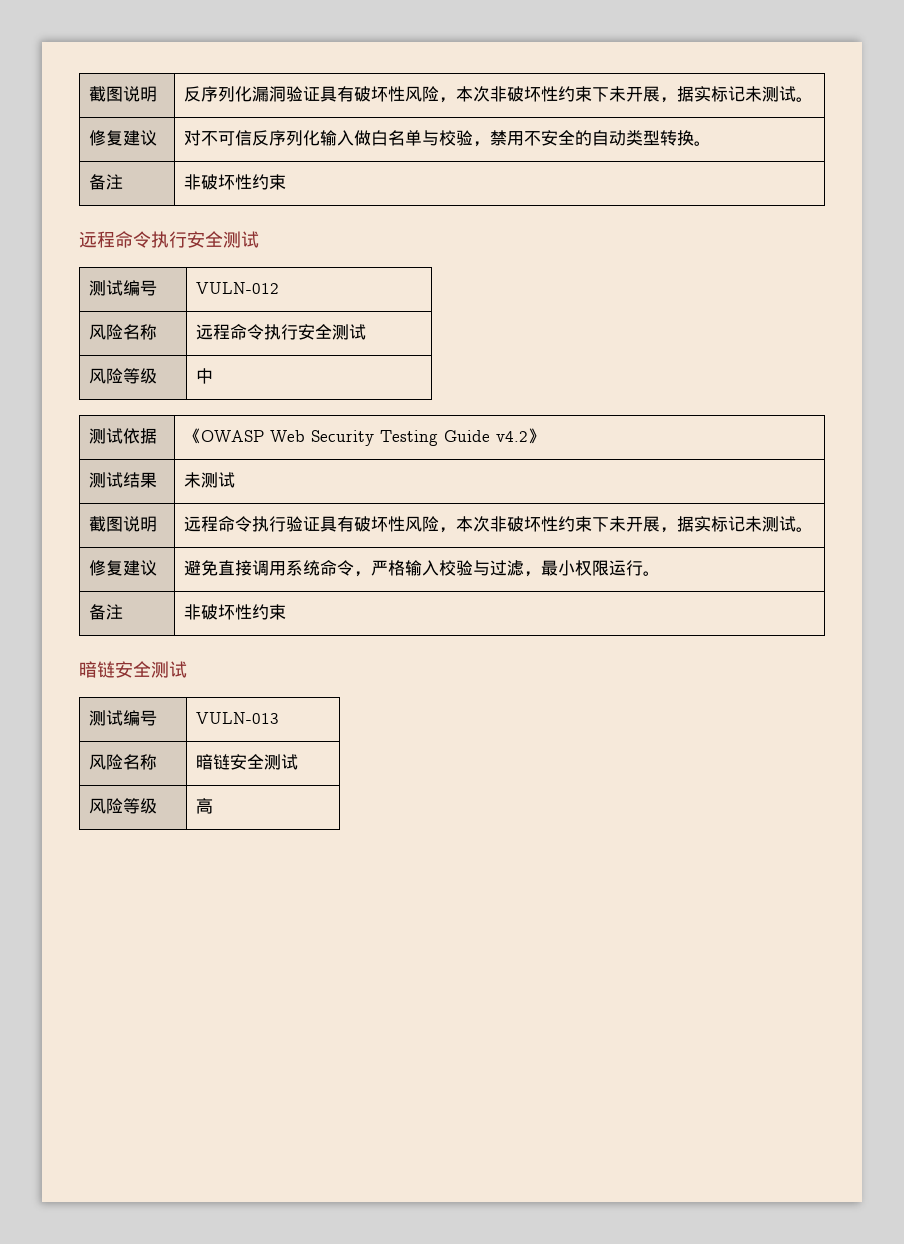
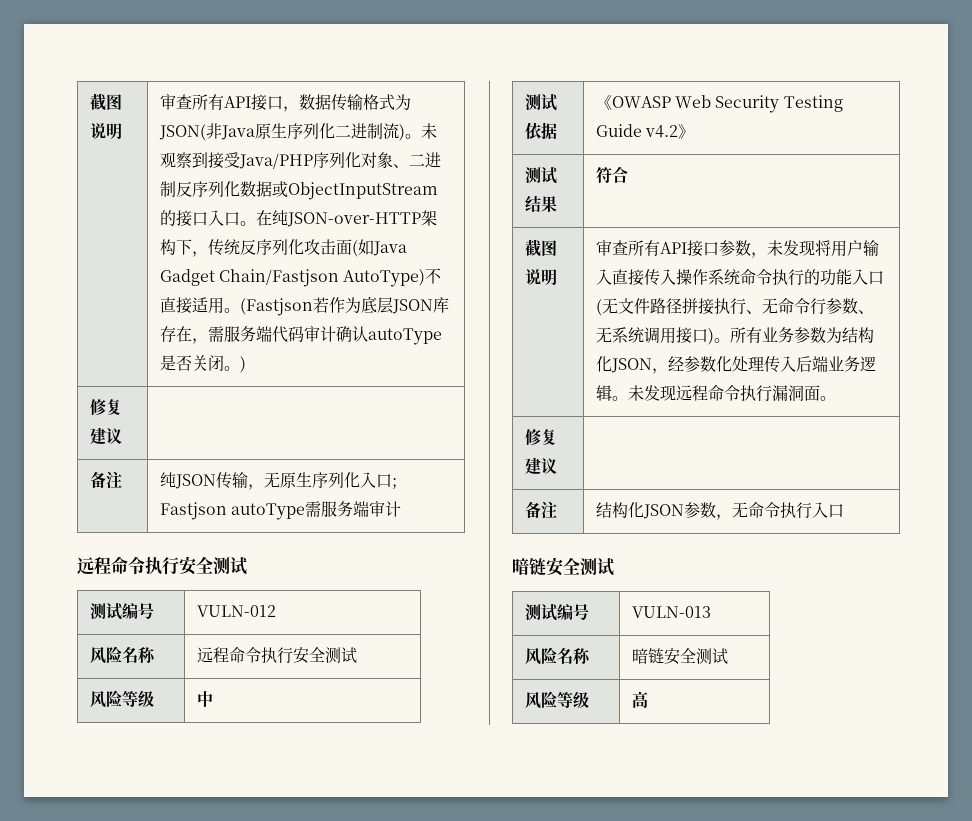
- 截图说明 | 反序列化漏洞验证具有破坏性风险，本次非破坏性约束下未开展，据实标记未测试。
- 修复建议 | 对不可信反序列化输入做白名单与校验，禁用不安全的自动类型转换。
- 备注 | 非破坏性约束
+ 截图说明 | 审查所有API接口，数据传输格式为JSON(非Java原生序列化二进制流)。未观察到接受Java/PHP序列化对象、二进制反序列化数据或ObjectInputStream的接口入口。在纯JSON-over-HTTP架构下，传统反序列化攻击面(如Java Gadget Chain/Fastjson AutoType)不直接适用。(Fastjson若作为底层JSON库存在，需服务端代码审计确认autoType是否关闭。)
+ 修复建议 |
+ 备注 | 纯JSON传输，无原生序列化入口; Fastjson autoType需服务端审计
- 测试结果 | 未测试
- 截图说明 | 远程命令执行验证具有破坏性风险，本次非破坏性约束下未开展，据实标记未测试。
- 修复建议 | 避免直接调用系统命令，严格输入校验与过滤，最小权限运行。
- 备注 | 非破坏性约束
+ 测试结果 | 符合
+ 截图说明 | 审查所有API接口参数，未发现将用户输入直接传入操作系统命令执行的功能入口(无文件路径拼接执行、无命令行参数、无系统调用接口)。所有业务参数为结构化JSON，经参数化处理传入后端业务逻辑。未发现远程命令执行漏洞面。
+ 修复建议 |
+ 备注 | 结构化JSON参数，无命令执行入口

